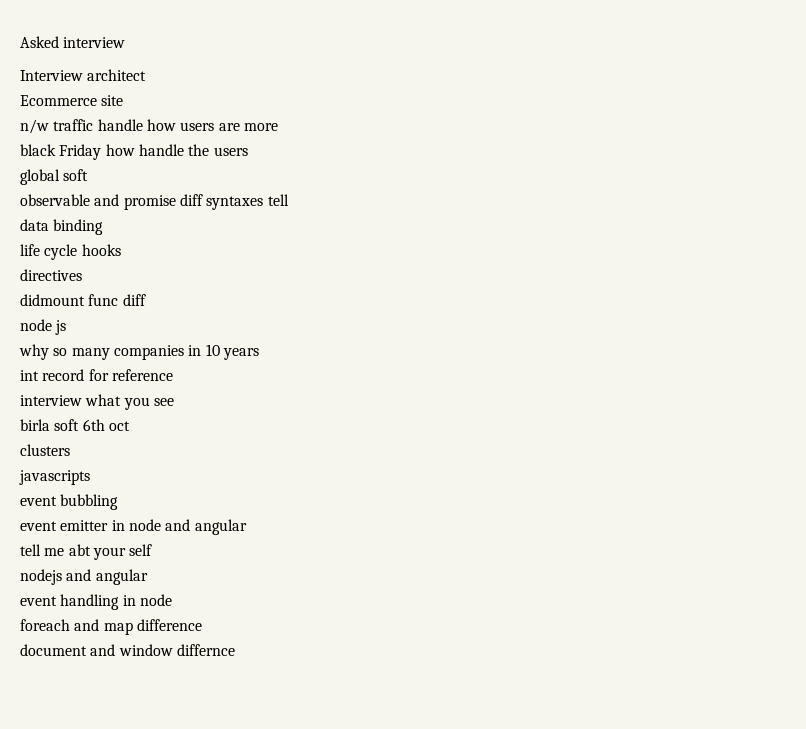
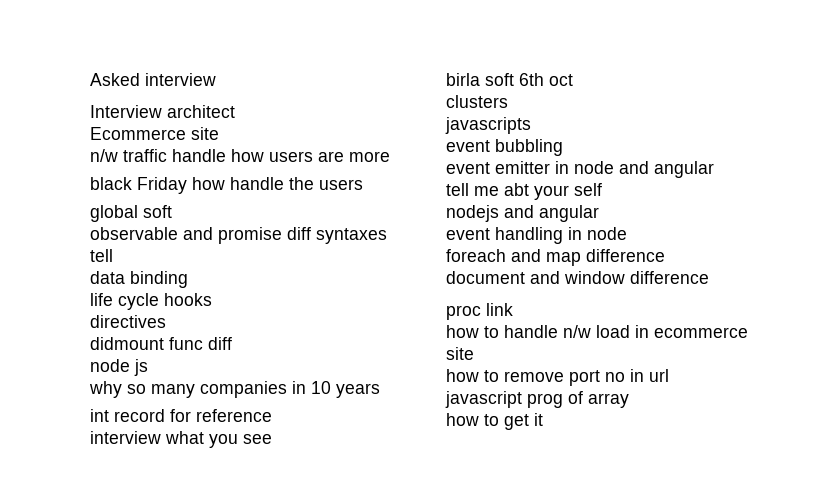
- document and window differnce
+ document and window difference
+ proc link
+ how to handle n/w load in ecommerce site
+ how to remove port no in url
+ javascript prog of array
+ how to get it

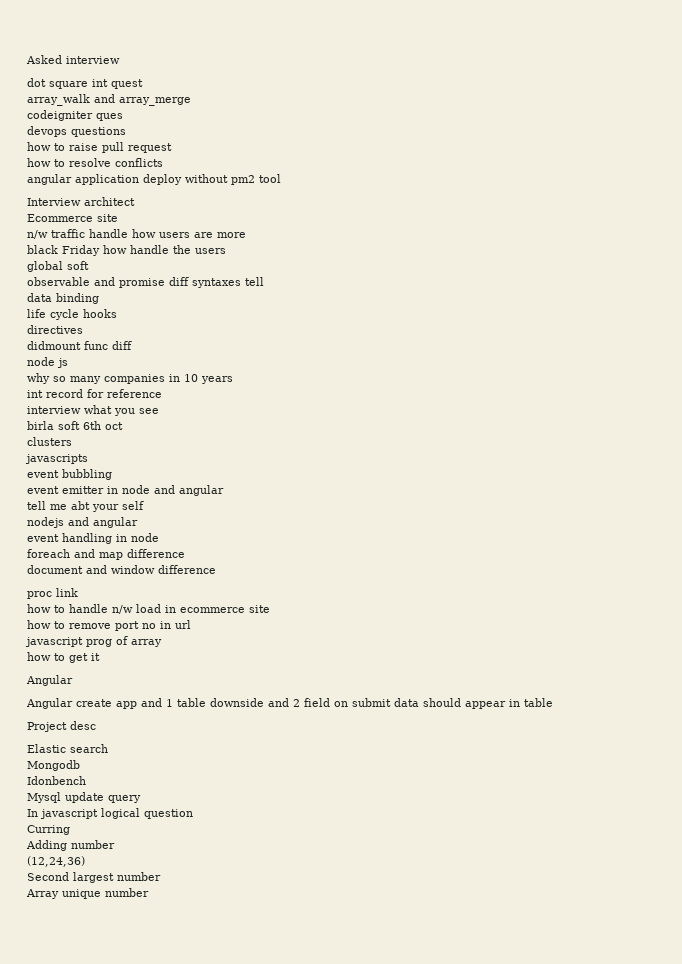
+ dot square int quest
+ array_walk and array_merge
+ codeigniter ques
+ devops questions
+ how to raise pull request
+ how to resolve conflicts
+ angular application deploy without pm2 tool
  how to get it
+ Angular
+ Angular create app and 1 table downside and 2 field on submit data should appear in table
+ Project desc
+ Elastic search
+ Mongodb
+ Idonbench
+ Mysql update query
+ In javascript logical question
+ Curring
+ Adding number
+ (12,24,36)
+ Second largest number
+ Array unique number

